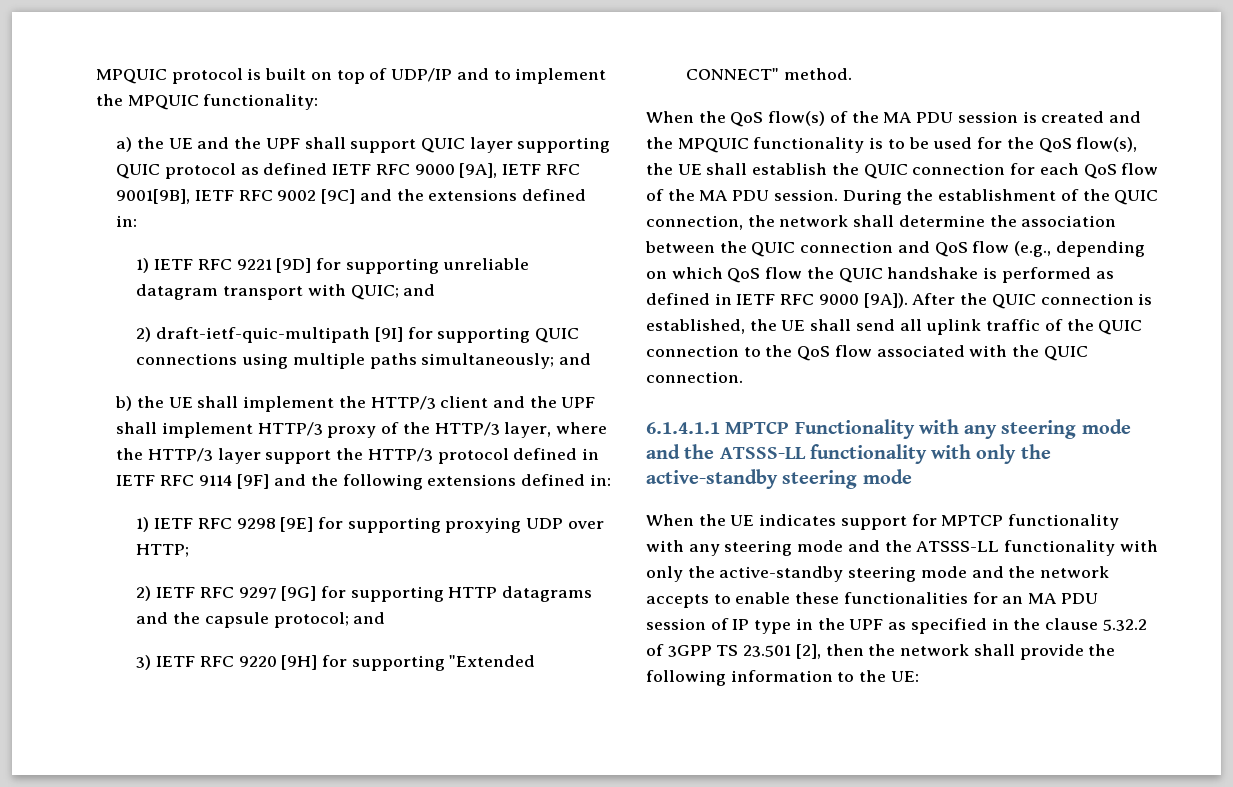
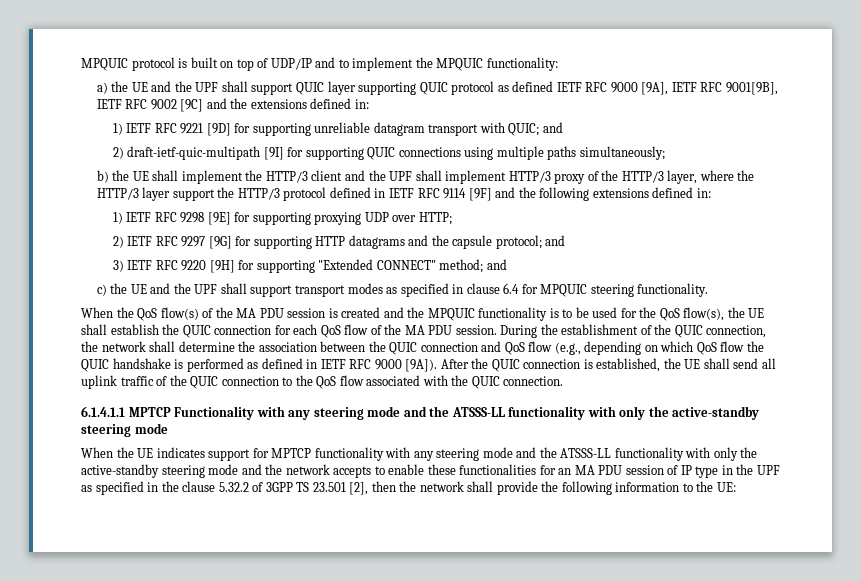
- 2) draft-ietf-quic-multipath [9I] for supporting QUIC connections using multiple paths simultaneously; and
+ 2) draft-ietf-quic-multipath [9I] for supporting QUIC connections using multiple paths simultaneously;
- 3) IETF RFC 9220 [9H] for supporting "Extended CONNECT" method.
+ 3) IETF RFC 9220 [9H] for supporting "Extended CONNECT" method; and
+ c) the UE and the UPF shall support transport modes as specified in clause 6.4 for MPQUIC steering functionality.

